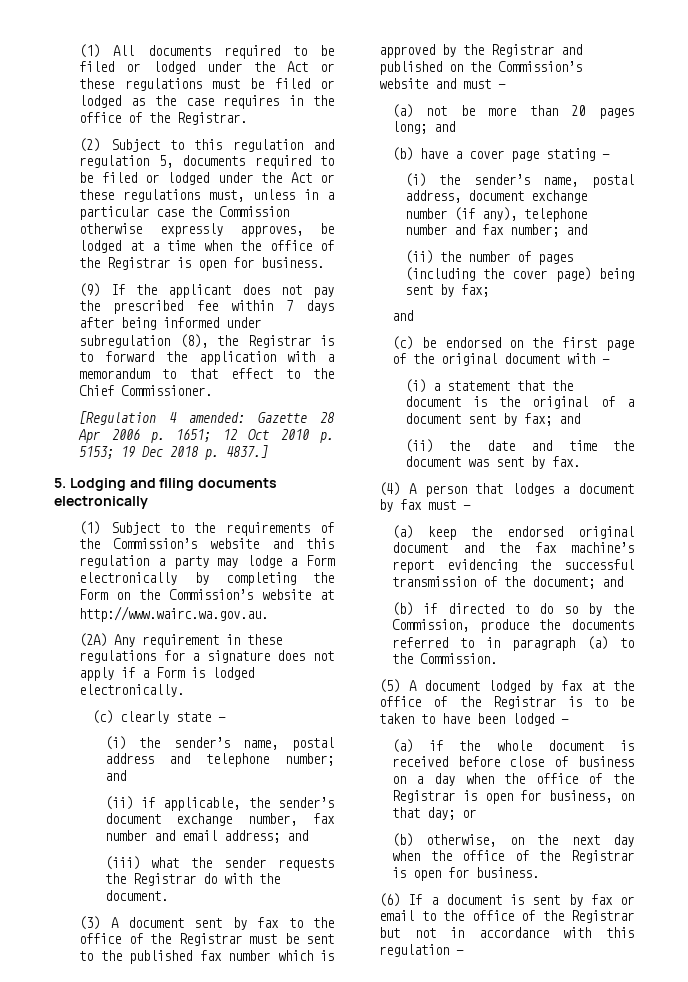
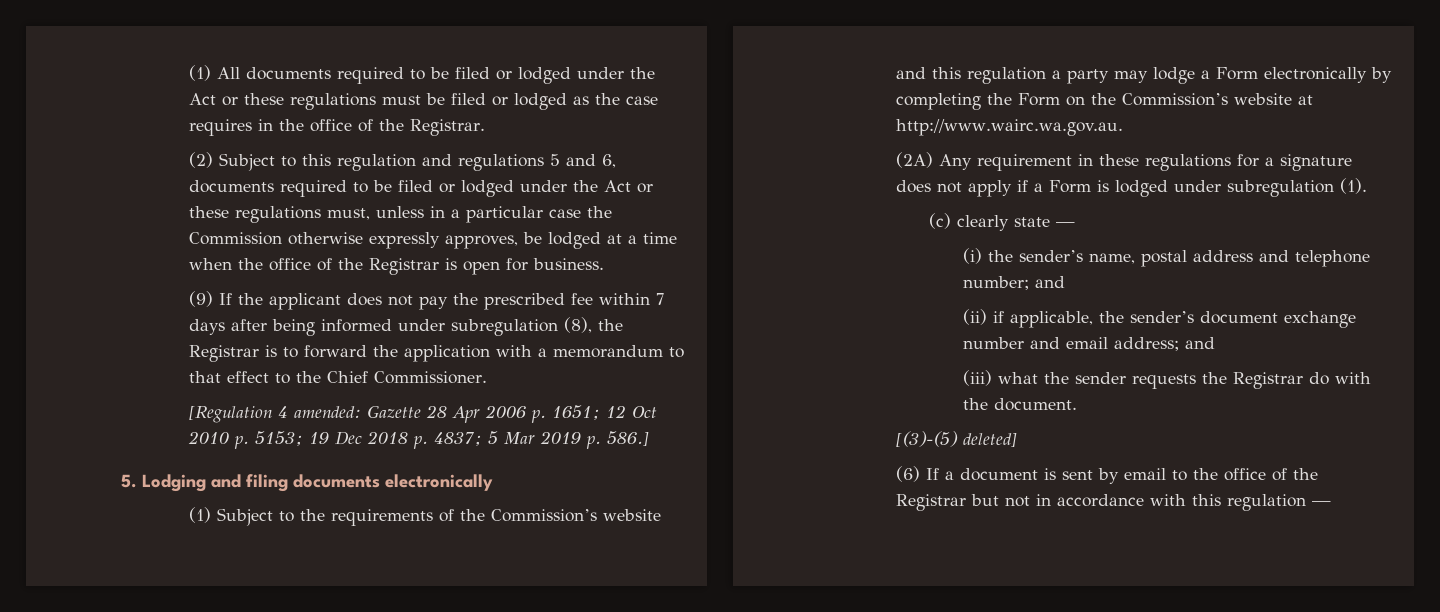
- (2) Subject to this regulation and regulation 5, documents required to be filed or lodged under the Act or these regulations must, unless in a particular case the Commission otherwise expressly approves, be lodged at a time when the office of the Registrar is open for business.
+ (2) Subject to this regulation and regulations 5 and 6, documents required to be filed or lodged under the Act or these regulations must, unless in a particular case the Commission otherwise expressly approves, be lodged at a time when the office of the Registrar is open for business.
- [Regulation 4 amended: Gazette 28 Apr 2006 p. 1651; 12 Oct 2010 p. 5153; 19 Dec 2018 p. 4837.]
+ [Regulation 4 amended: Gazette 28 Apr 2006 p. 1651; 12 Oct 2010 p. 5153; 19 Dec 2018 p. 4837; 5 Mar 2019 p. 586.]
- (2A) Any requirement in these regulations for a signature does not apply if a Form is lodged electronically.
+ (2A) Any requirement in these regulations for a signature does not apply if a Form is lodged under subregulation (1).
- (ii) if applicable, the sender’s document exchange number, fax number and email address; and
+ (ii) if applicable, the sender’s document exchange number and email address; and
- (3) A document sent by fax to the office of the Registrar must be sent to the published fax number which is approved by the Registrar and published on the Commission’s website and must —
- (a) not be more than 20 pages long; and
- (b) have a cover page stating —
- (i) the sender’s name, postal address, document exchange number (if any), telephone number and fax number; and
- (ii) the number of pages (including the cover page) being sent by fax;
- and
- (c) be endorsed on the first page of the original document with —
- (i) a statement that the document is the original of a document sent by fax; and
- (ii) the date and time the document was sent by fax.
- (4) A person that lodges a document by fax must —
- (a) keep the endorsed original document and the fax machine’s report evidencing the successful transmission of the document; and
- (b) if directed to do so by the Commission, produce the documents referred to in paragraph (a) to the Commission.
- (5) A document lodged by fax at the office of the Registrar is to be taken to have been lodged —
- (a) if the whole document is received before close of business on a day when the office of the Registrar is open for business, on that day; or
- (b) otherwise, on the next day when the office of the Registrar is open for business.
+ [(3)-(5) deleted]
- (6) If a document is sent by fax or email to the office of the Registrar but not in accordance with this regulation —
+ (6) If a document is sent by email to the office of the Registrar but not in accordance with this regulation —

